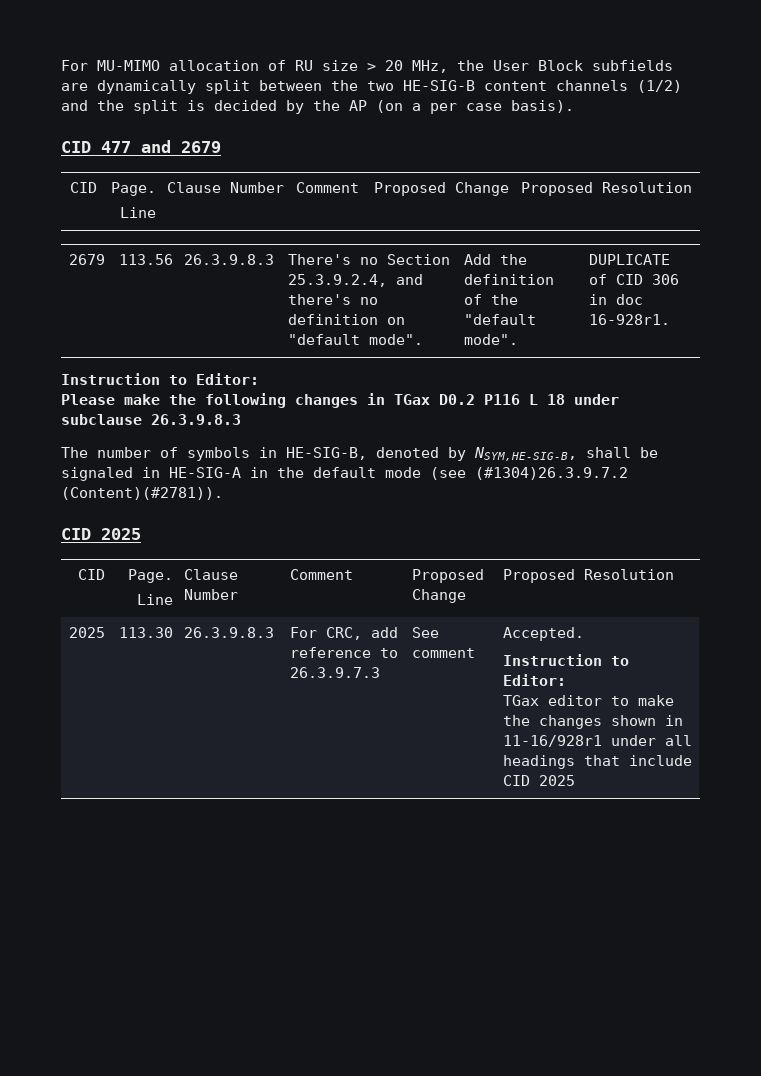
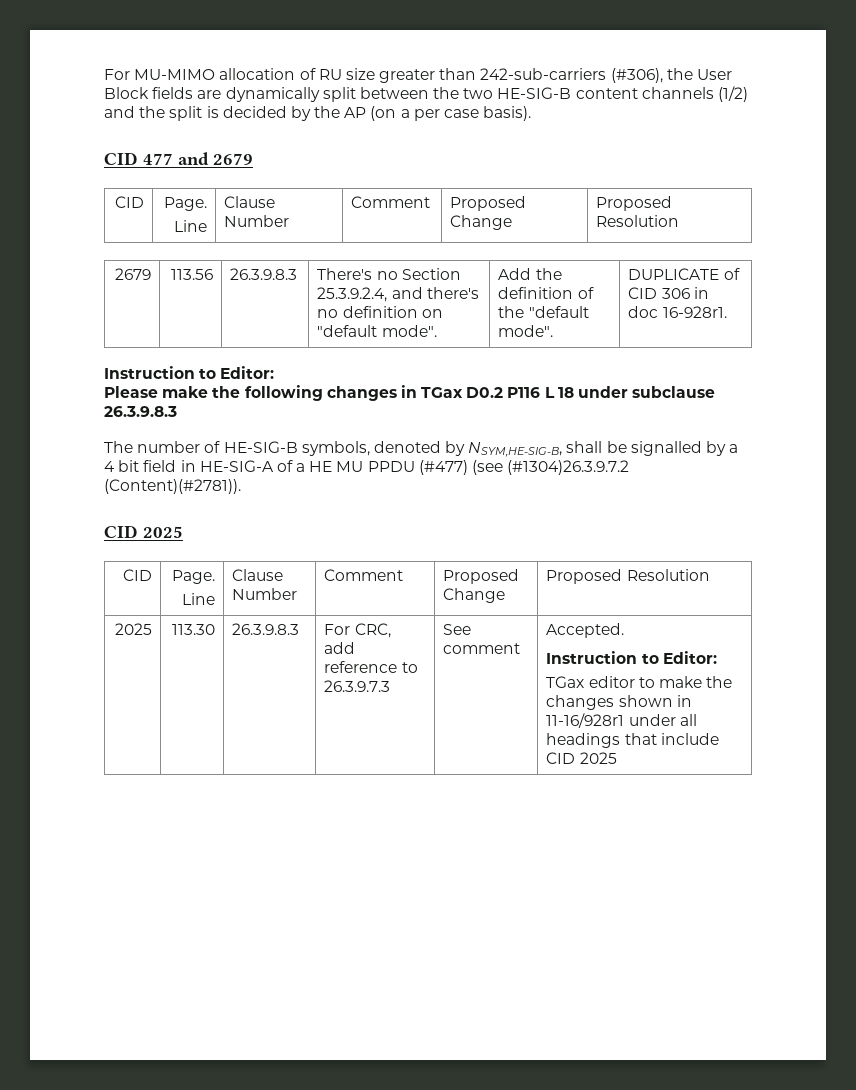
- For MU-MIMO allocation of RU size > 20 MHz, the User Block subfields are dynamically split between the two HE-SIG-B content channels (1/2) and the split is decided by the AP (on a per case basis).
+ For MU-MIMO allocation of RU size greater than 242-sub-carriers (#306), the User Block fields are dynamically split between the two HE-SIG-B content channels (1/2) and the split is decided by the AP (on a per case basis).
- The number of symbols in HE-SIG-B, denoted by NSYM,HE-SIG-B, shall be signaled in HE-SIG-A in the default mode (see (#1304)26.3.9.7.2 (Content)(#2781)).
+ The number of HE-SIG-B symbols, denoted by NSYM,HE-SIG-B, shall be signalled by a 4 bit field in HE-SIG-A of a HE MU PPDU (#477) (see (#1304)26.3.9.7.2 (Content)(#2781)).

